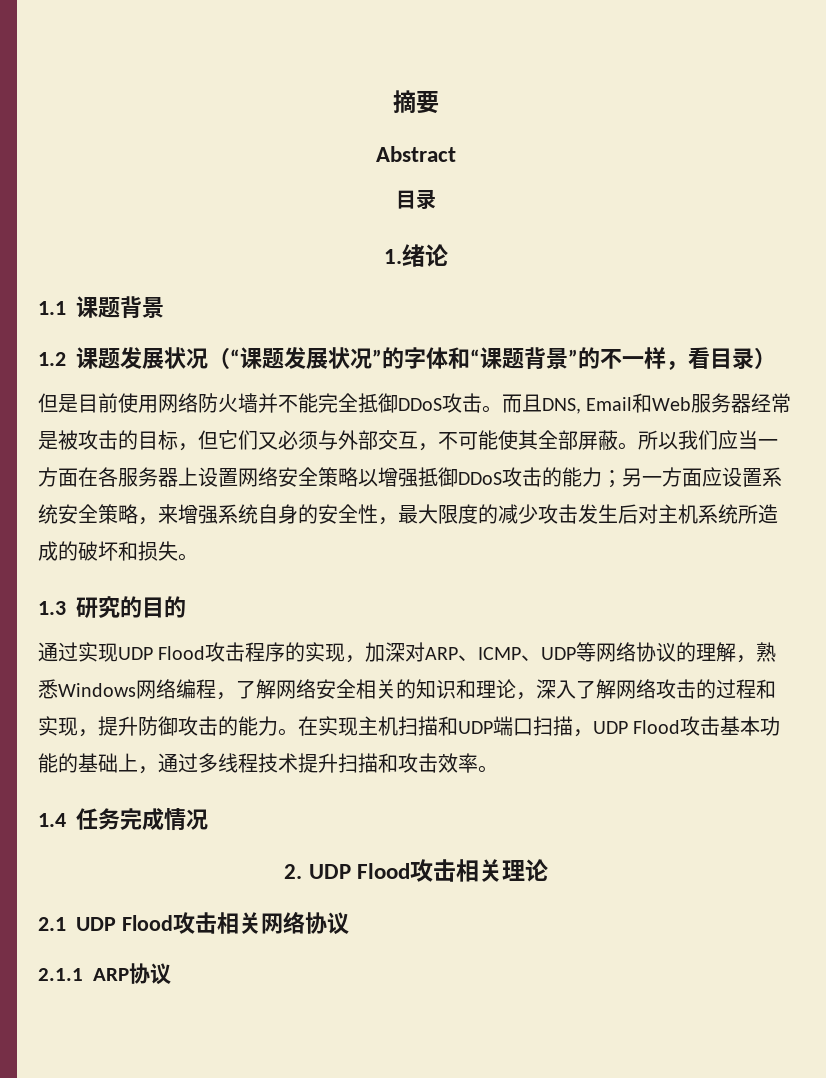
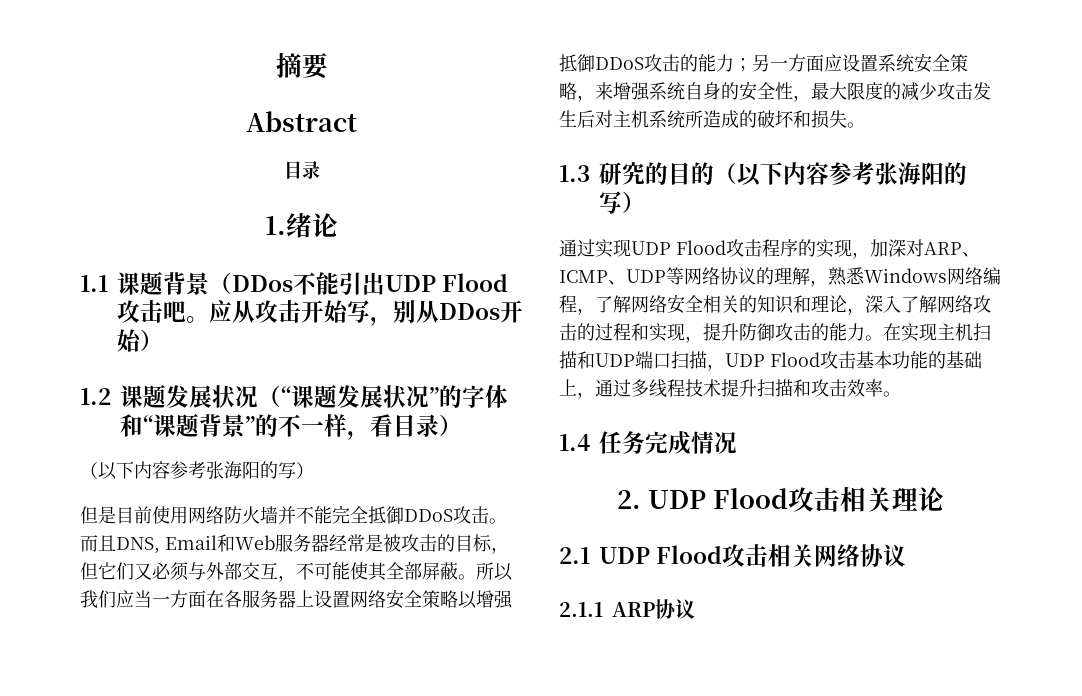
- 1.1课题背景
+ 1.1课题背景（DDos不能引出UDP Flood攻击吧。应从攻击开始写，别从DDos开始）
  1.2课题发展状况（“课题发展状况”的字体和“课题背景”的不一样，看目录）
+ （以下内容参考张海阳的写）
- 1.3研究的目的
+ 1.3研究的目的（以下内容参考张海阳的写）

